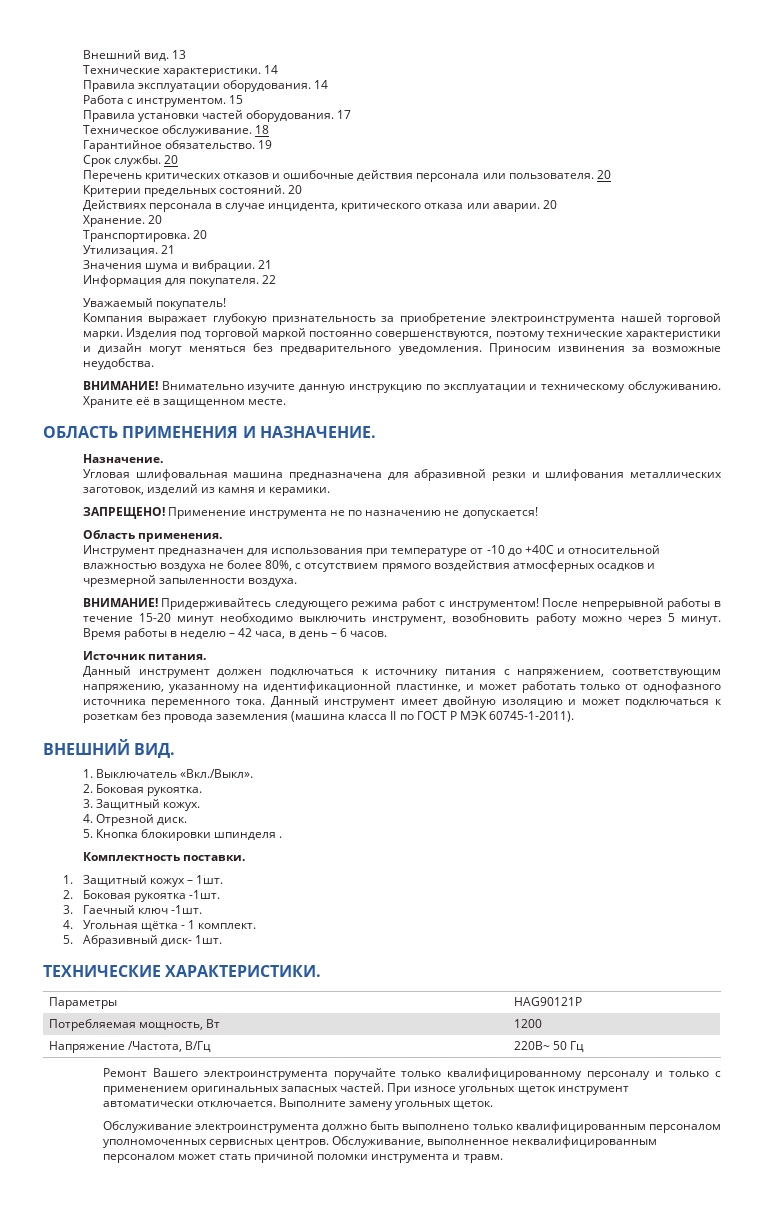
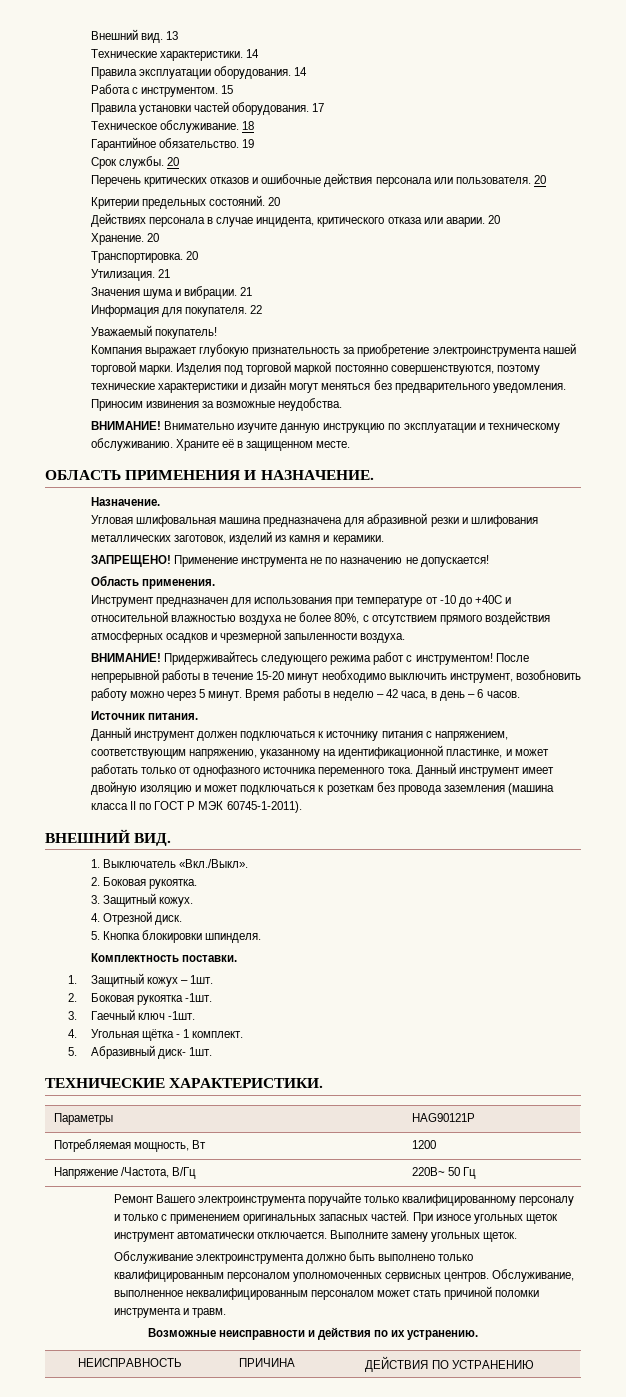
- 5. Кнопка блокировки шпинделя .
+ 5. Кнопка блокировки шпинделя.
+ Возможные неисправности и действия по их устранению.
+ НЕИСПРАВНОСТЬ | ПРИЧИНА | ДЕЙСТВИЯ ПО УСТРАНЕНИЮ

